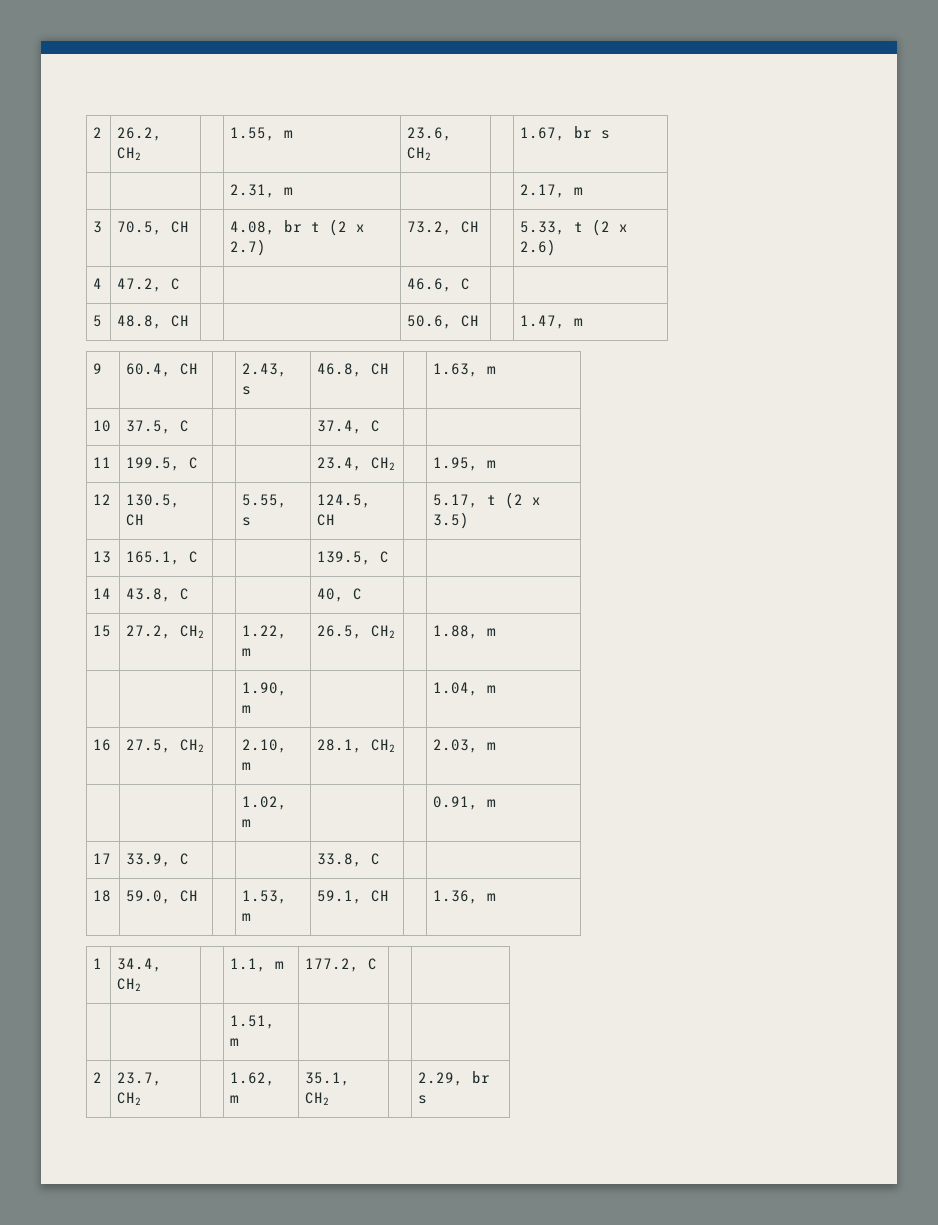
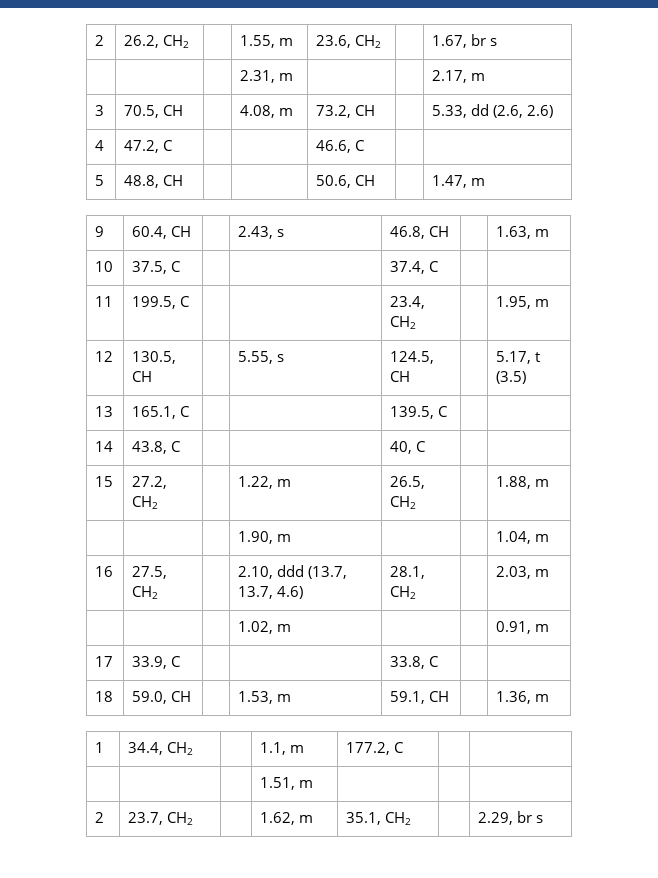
- 3 | 70.5, CH | | 4.08, br t (2 x 2.7) | 73.2, CH | | 5.33, t (2 x 2.6)
+ 3 | 70.5, CH | | 4.08, m | 73.2, CH | | 5.33, dd (2.6, 2.6)
- 12 | 130.5, CH | | 5.55, s | 124.5, CH | | 5.17, t (2 x 3.5)
+ 12 | 130.5, CH | | 5.55, s | 124.5, CH | | 5.17, t (3.5)
- 16 | 27.5, CH2 | | 2.10, m | 28.1, CH2 | | 2.03, m
+ 16 | 27.5, CH2 | | 2.10, ddd (13.7, 13.7, 4.6) | 28.1, CH2 | | 2.03, m

